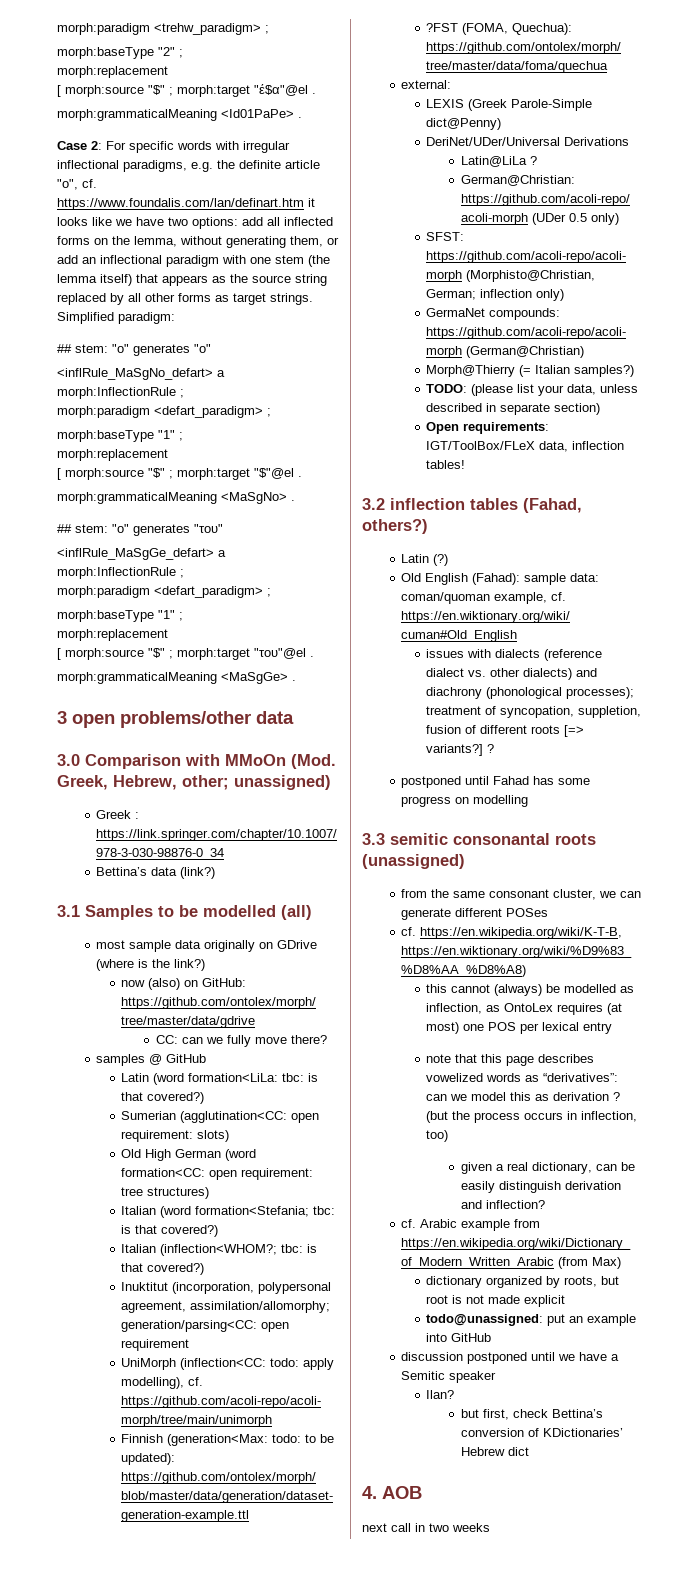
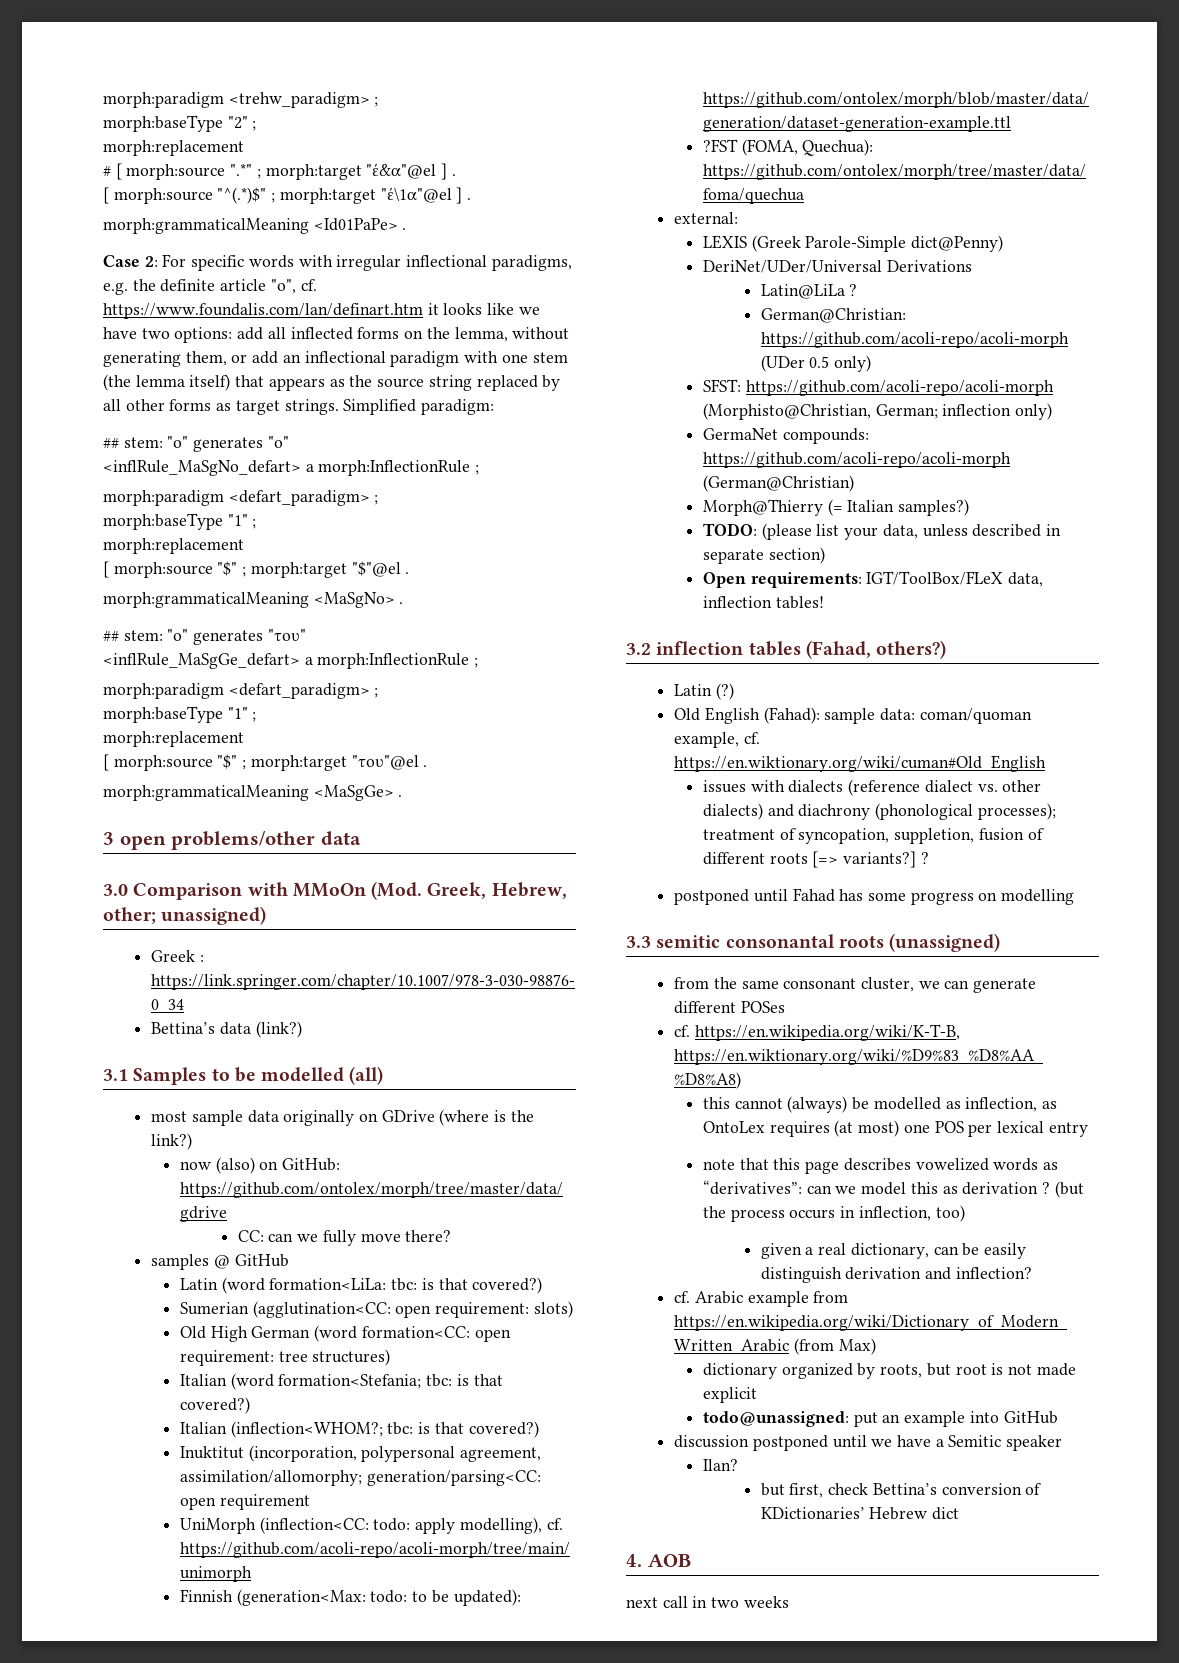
- [ morph:source "$" ; morph:target "έ$α"@el .
+ # [ morph:source ".*" ; morph:target "έ&α"@el ] .
+ [ morph:source "^(.*)$" ; morph:target "έ\1α"@el ] .

